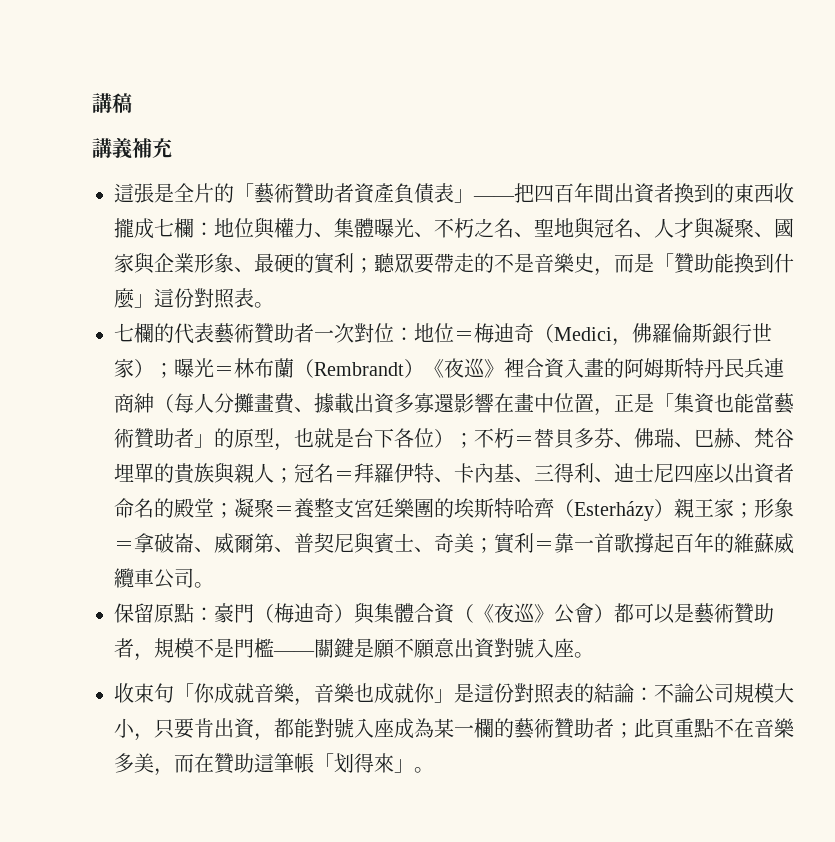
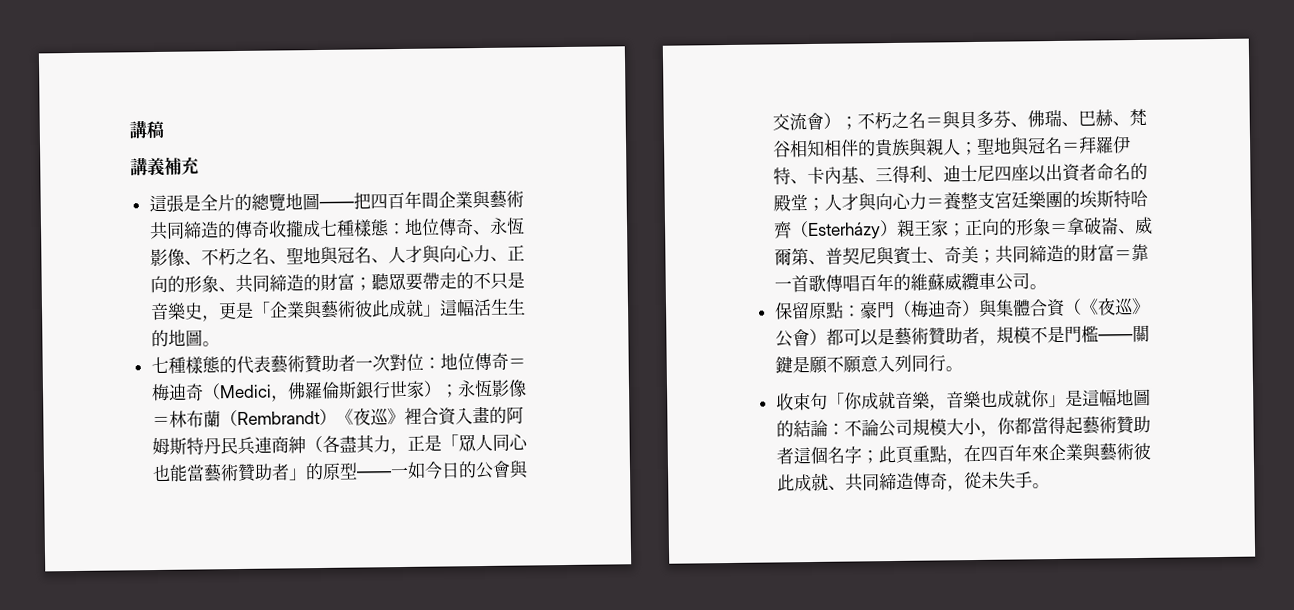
- 這張是全片的「藝術贊助者資產負債表」——把四百年間出資者換到的東西收攏成七欄：地位與權力、集體曝光、不朽之名、聖地與冠名、人才與凝聚、國家與企業形象、最硬的實利；聽眾要帶走的不是音樂史，而是「贊助能換到什麼」這份對照表。
+ 這張是全片的總覽地圖——把四百年間企業與藝術共同締造的傳奇收攏成七種樣態：地位傳奇、永恆影像、不朽之名、聖地與冠名、人才與向心力、正向的形象、共同締造的財富；聽眾要帶走的不只是音樂史，更是「企業與藝術彼此成就」這幅活生生的地圖。
- 七欄的代表藝術贊助者一次對位：
+ 七種樣態的代表藝術贊助者一次對位：
- 地位＝梅迪奇（Medici，佛羅倫斯銀行世家）；
+ 地位傳奇＝梅迪奇（Medici，佛羅倫斯銀行世家）；
- 曝光＝林布蘭（Rembrandt）《夜巡》裡合資入畫的阿姆斯特丹民兵連商紳（每人分攤畫費、據載出資多寡還影響在畫中位置，正是「集資也能當藝術贊助者」的原型，也就是台下各位）；不朽＝替貝多芬、佛瑞、巴赫、梵谷埋單的貴族與親人；
+ 永恆影像＝林布蘭（Rembrandt）《夜巡》裡合資入畫的阿姆斯特丹民兵連商紳（各盡其力，正是「眾人同心也能當藝術贊助者」的原型——一如今日的公會與交流會）；不朽之名＝與貝多芬、佛瑞、巴赫、梵谷相知相伴的貴族與親人；
- 冠名＝拜羅伊特、卡內基、三得利、迪士尼四座以出資者命名的殿堂；
+ 聖地與冠名＝拜羅伊特、卡內基、三得利、迪士尼四座以出資者命名的殿堂；
- 凝聚＝養整支宮廷樂團的埃斯特哈齊（Esterházy）親王家；
+ 人才與向心力＝養整支宮廷樂團的埃斯特哈齊（Esterházy）親王家；
- 形象＝拿破崙、威爾第、普契尼與賓士、奇美；
+ 正向的形象＝拿破崙、威爾第、普契尼與賓士、奇美；
- 實利＝靠一首歌撐起百年的維蘇威纜車公司。
+ 共同締造的財富＝靠一首歌傳唱百年的維蘇威纜車公司。
- 保留原點：豪門（梅迪奇）與集體合資（《夜巡》公會）都可以是藝術贊助者，規模不是門檻——關鍵是願不願意出資對號入座。
+ 保留原點：豪門（梅迪奇）與集體合資（《夜巡》公會）都可以是藝術贊助者，規模不是門檻——關鍵是願不願意入列同行。
- 收束句「你成就音樂，音樂也成就你」是這份對照表的結論：不論公司規模大小，只要肯出資，都能對號入座成為某一欄的藝術贊助者；此頁重點不在音樂多美，而在贊助這筆帳「划得來」。
+ 收束句「你成就音樂，音樂也成就你」是這幅地圖的結論：不論公司規模大小，你都當得起藝術贊助者這個名字；此頁重點，在四百年來企業與藝術彼此成就、共同締造傳奇，從未失手。

